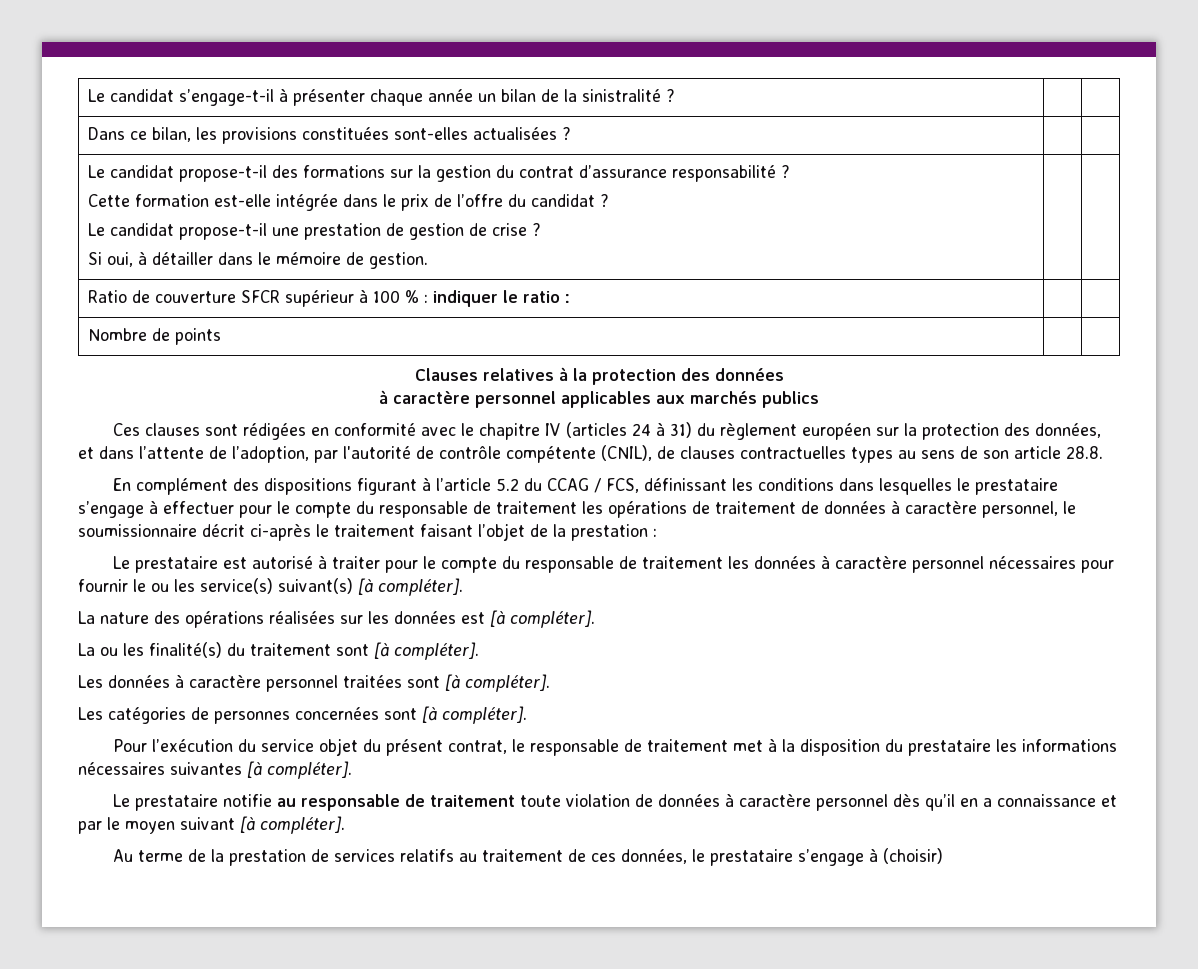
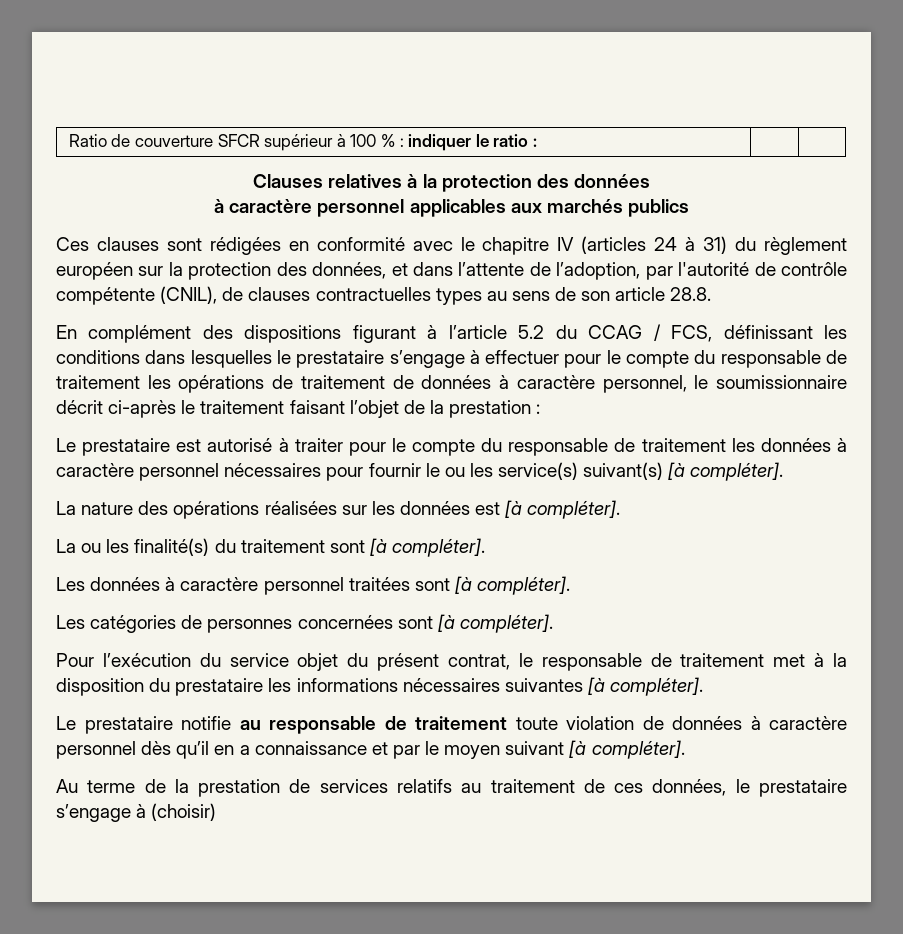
- Le candidat s’engage-t-il à présenter chaque année un bilan de la sinistralité ? | |
- Dans ce bilan, les provisions constituées sont-elles actualisées ? | |
- Le candidat propose-t-il des formations sur la gestion du contrat d’assurance responsabilité ?
- Cette formation est-elle intégrée dans le prix de l’offre du candidat ?
- Le candidat propose-t-il une prestation de gestion de crise ?
- Si oui, à détailler dans le mémoire de gestion.
- Nombre de points | |

